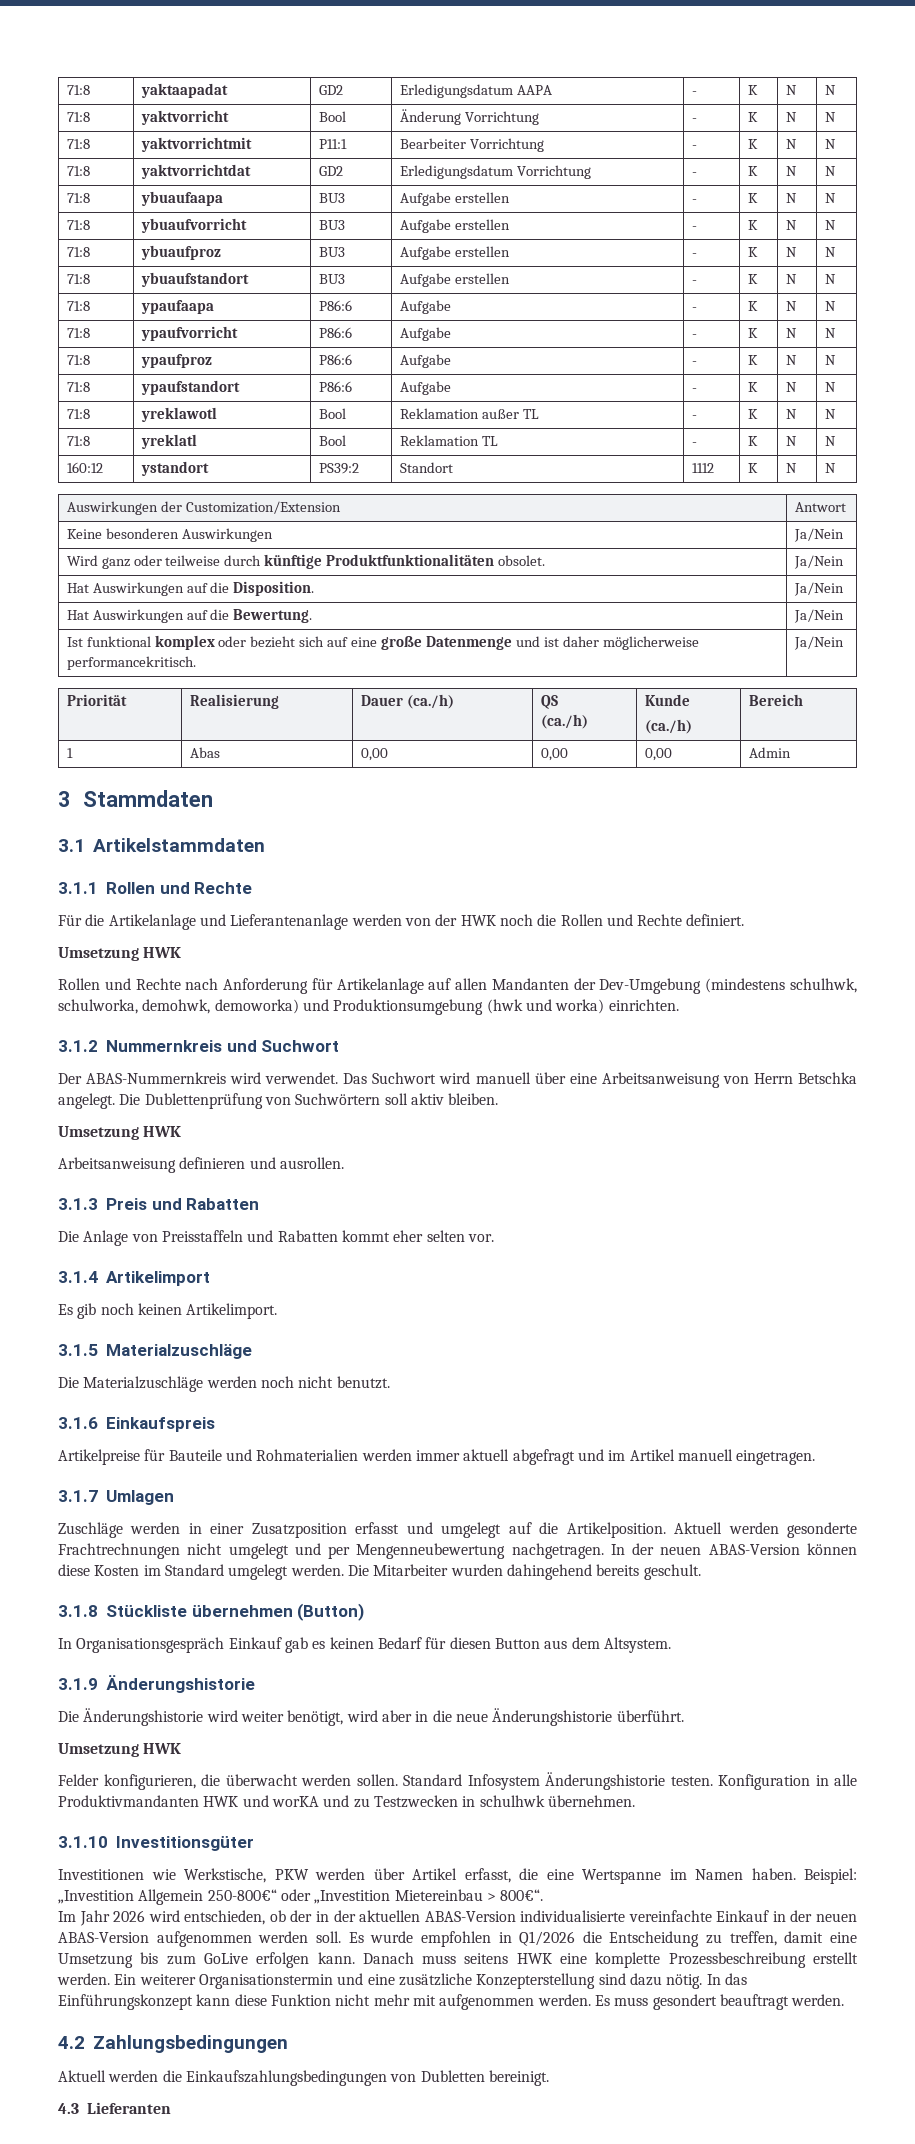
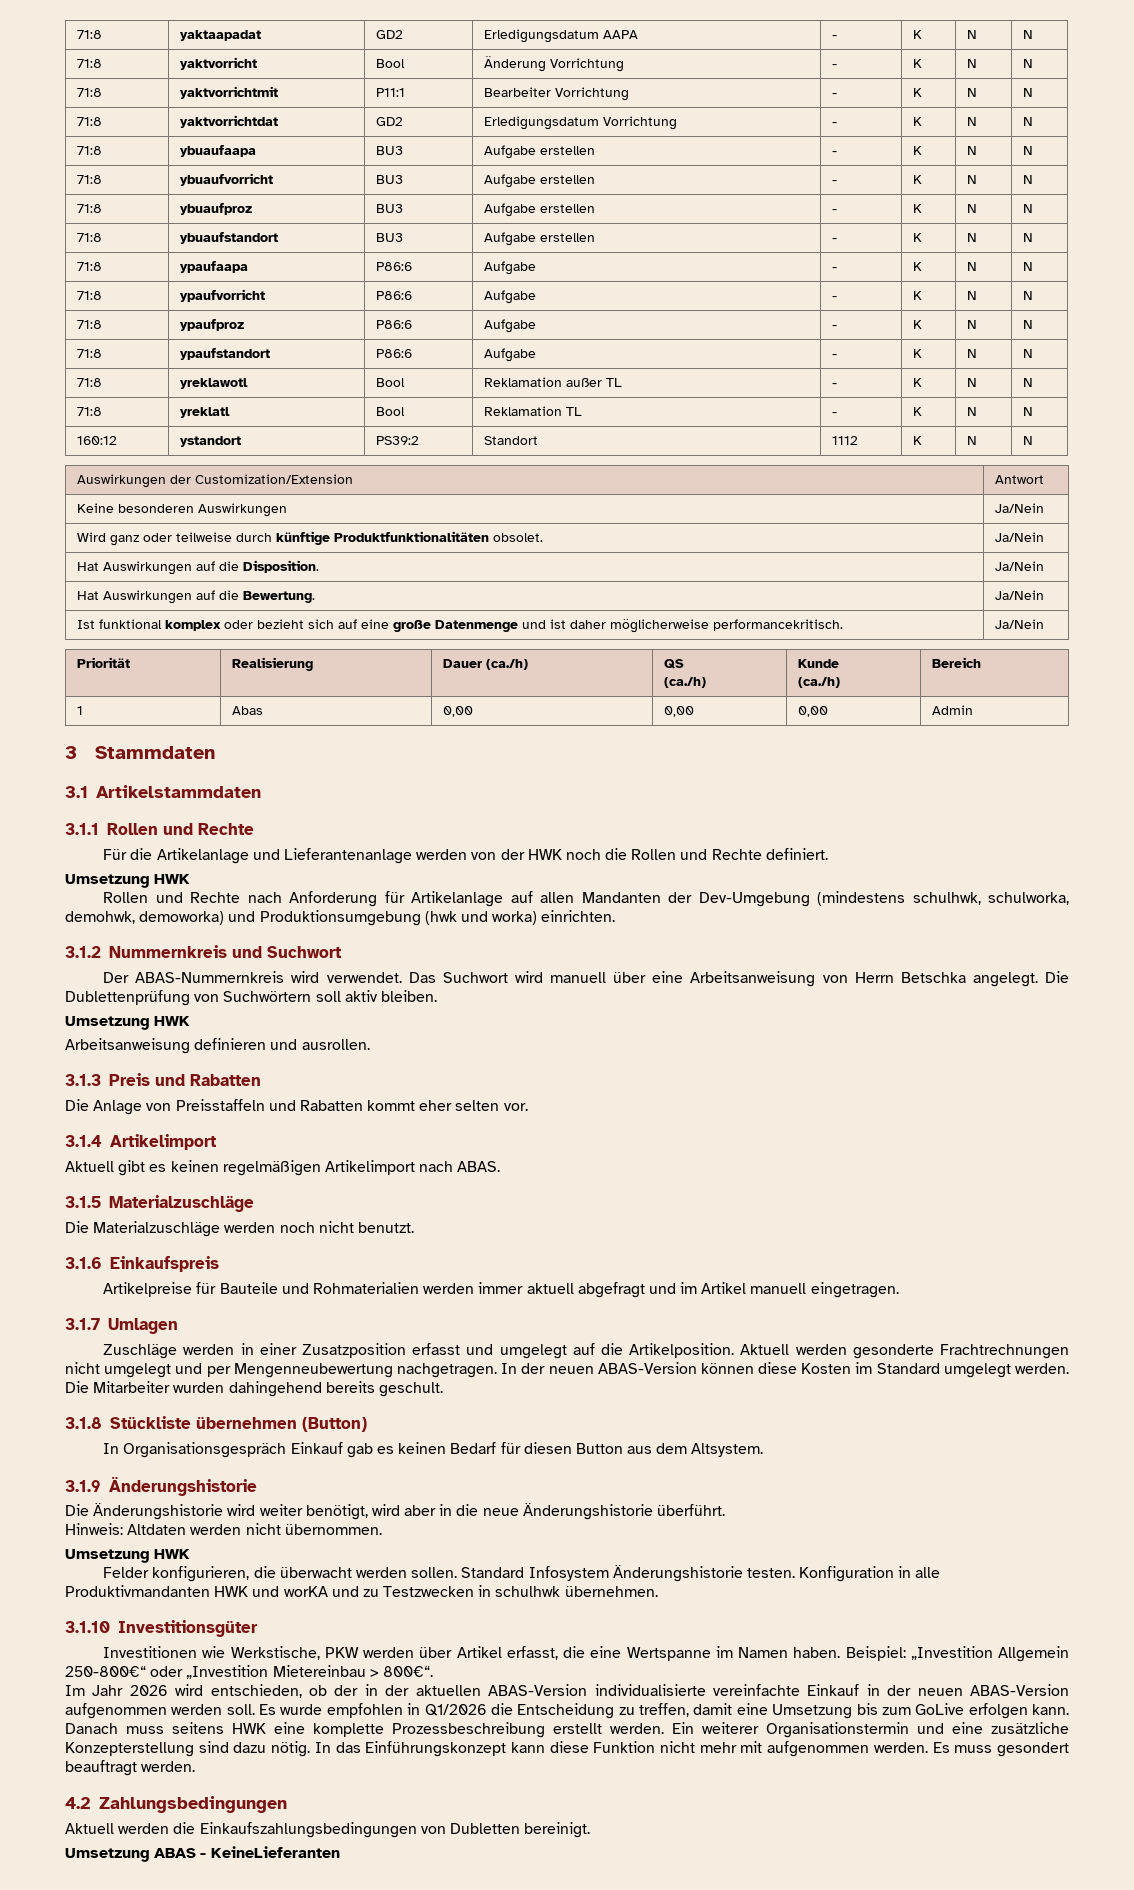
- Es gib noch keinen Artikelimport.
+ Aktuell gibt es keinen regelmäßigen Artikelimport nach ABAS.
+ Hinweis: Altdaten werden nicht übernommen.
- 4.3 Lieferanten
+ Umsetzung ABAS - KeineLieferanten

